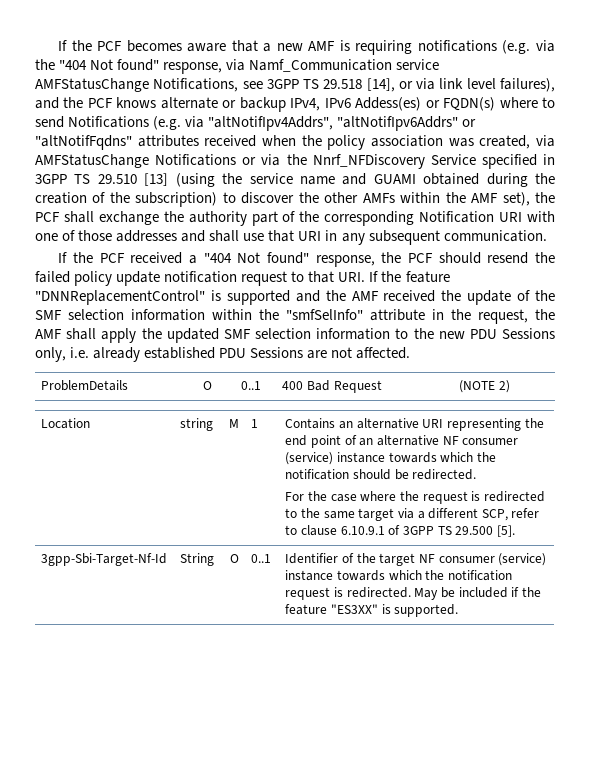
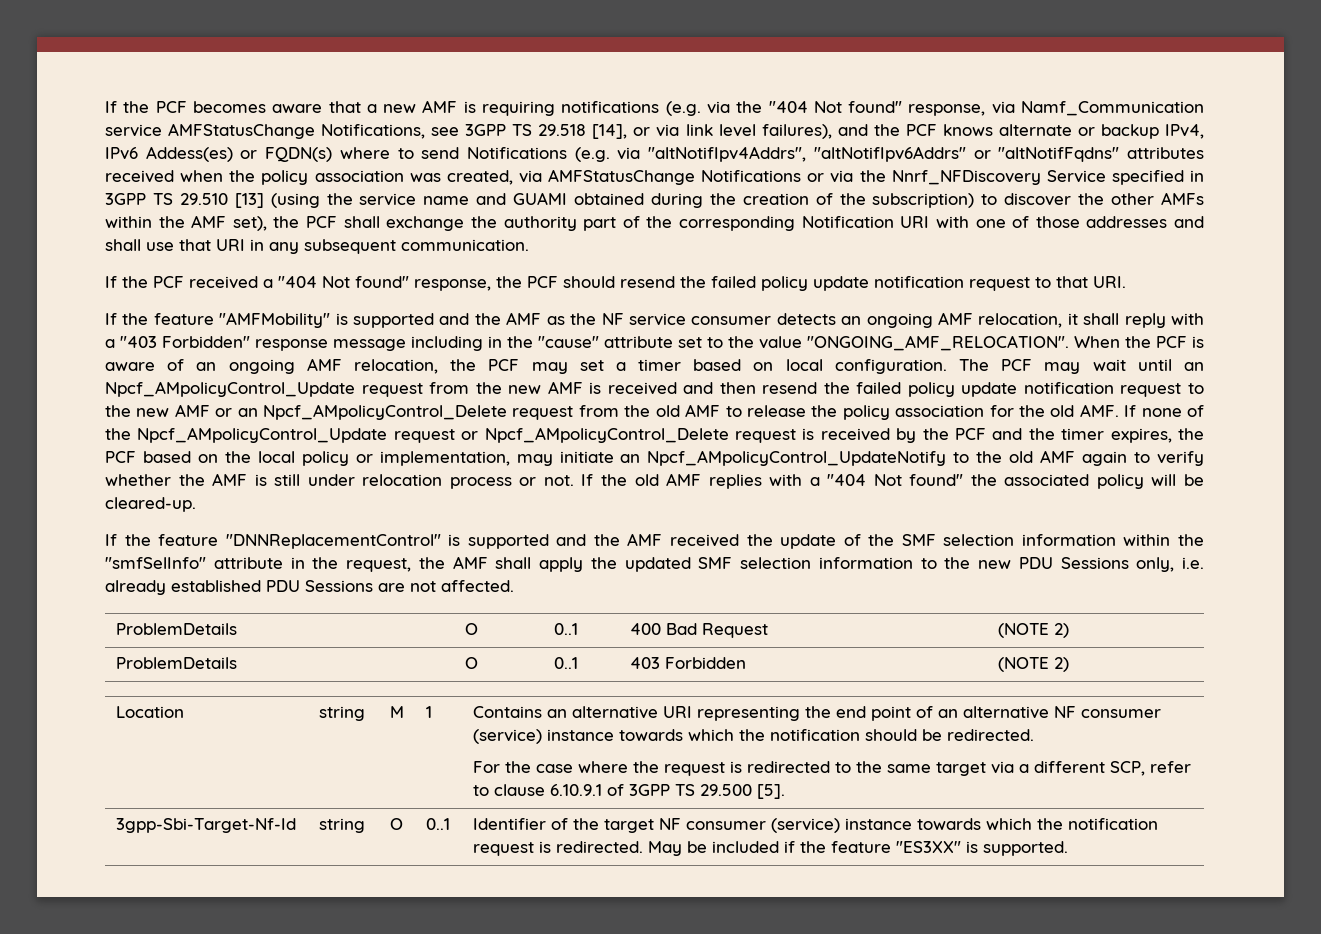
- If the PCF received a "404 Not found" response, the PCF should resend the failed policy update notification request to that URI. If the feature "DNNReplacementControl" is supported and the AMF received the update of the SMF selection information within the "smfSelInfo" attribute in the request, the AMF shall apply the updated SMF selection information to the new PDU Sessions only, i.e. already established PDU Sessions are not affected.
+ If the PCF received a "404 Not found" response, the PCF should resend the failed policy update notification request to that URI.
+ If the feature "AMFMobility" is supported and the AMF as the NF service consumer detects an ongoing AMF relocation, it shall reply with a "403 Forbidden" response message including in the "cause" attribute set to the value "ONGOING_AMF_RELOCATION". When the PCF is aware of an ongoing AMF relocation, the PCF may set a timer based on local configuration. The PCF may wait until an Npcf_AMpolicyControl_Update request from the new AMF is received and then resend the failed policy update notification request to the new AMF or an Npcf_AMpolicyControl_Delete request from the old AMF to release the policy association for the old AMF. If none of the Npcf_AMpolicyControl_Update request or Npcf_AMpolicyControl_Delete request is received by the PCF and the timer expires, the PCF based on the local policy or implementation, may initiate an Npcf_AMpolicyControl_UpdateNotify to the old AMF again to verify whether the AMF is still under relocation process or not. If the old AMF replies with a "404 Not found" the associated policy will be cleared-up.
+ If the feature "DNNReplacementControl" is supported and the AMF received the update of the SMF selection information within the "smfSelInfo" attribute in the request, the AMF shall apply the updated SMF selection information to the new PDU Sessions only, i.e. already established PDU Sessions are not affected.
+ ProblemDetails | O | 0..1 | 403 Forbidden | (NOTE 2)
- 3gpp-Sbi-Target-Nf-Id | String | O | 0..1 | Identifier of the target NF consumer (service) instance towards which the notification request is redirected. May be included if the feature "ES3XX" is supported.
+ 3gpp-Sbi-Target-Nf-Id | string | O | 0..1 | Identifier of the target NF consumer (service) instance towards which the notification request is redirected. May be included if the feature "ES3XX" is supported.

